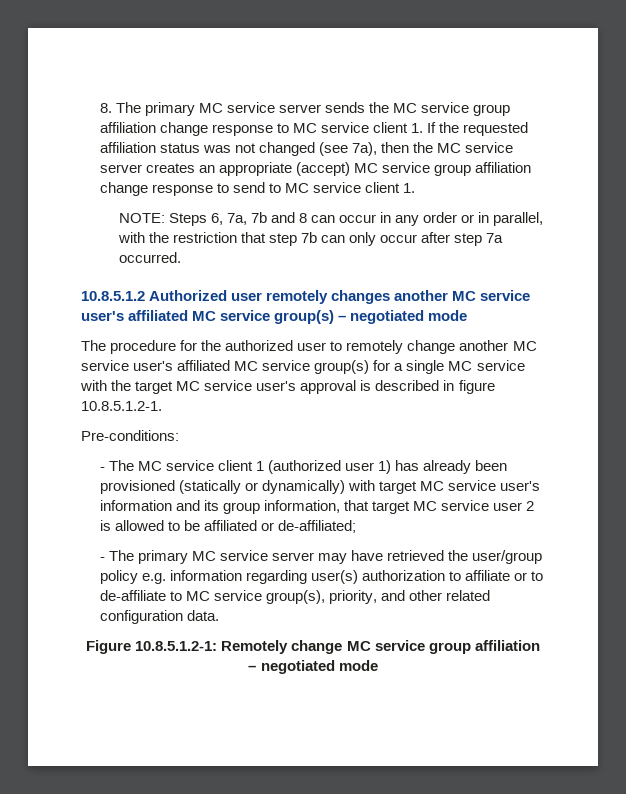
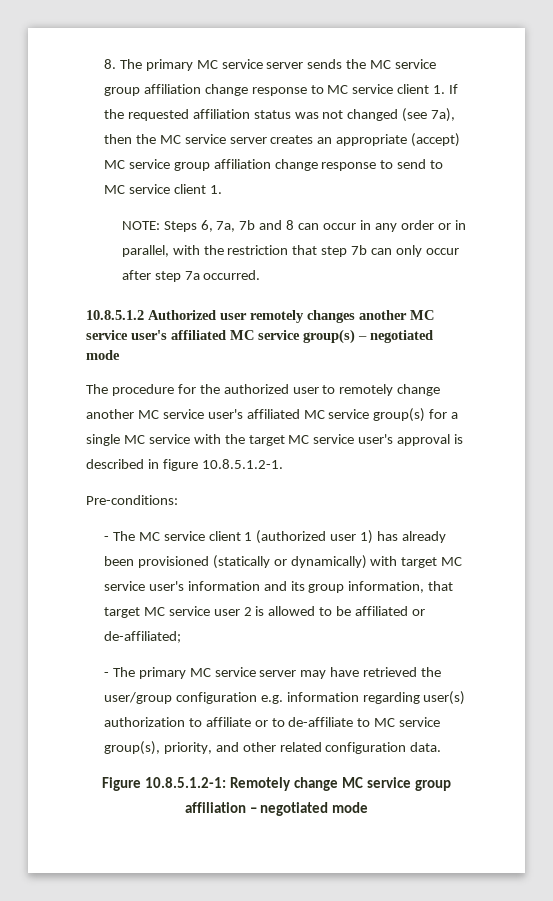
- - The primary MC service server may have retrieved the user/group policy e.g. information regarding user(s) authorization to affiliate or to de-affiliate to MC service group(s), priority, and other related configuration data.
+ - The primary MC service server may have retrieved the user/group configuration e.g. information regarding user(s) authorization to affiliate or to de-affiliate to MC service group(s), priority, and other related configuration data.

